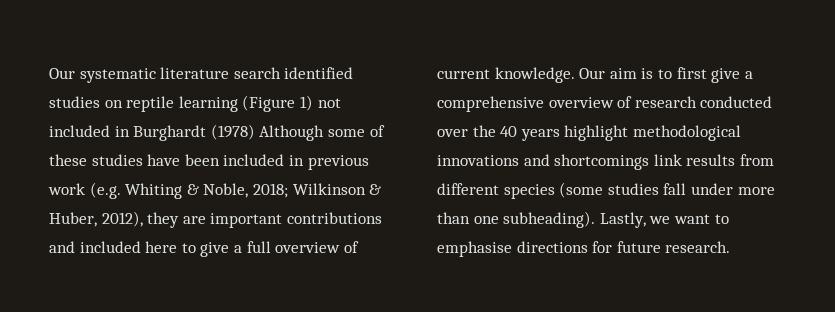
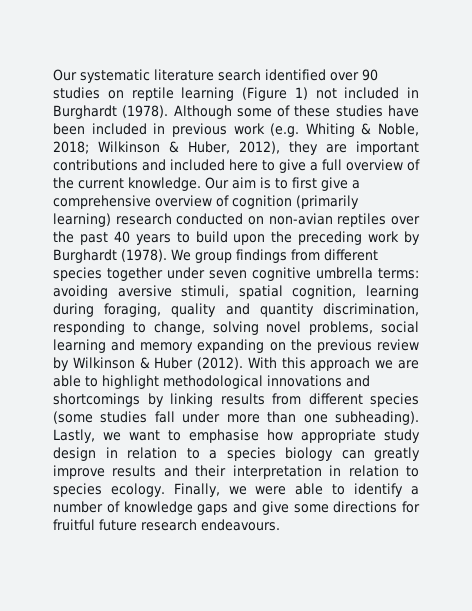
- Our systematic literature search identified studies on reptile learning (Figure 1) not included in Burghardt (1978) Although some of these studies have been included in previous work (e.g. Whiting & Noble, 2018; Wilkinson & Huber, 2012), they are important contributions and included here to give a full overview of current knowledge.
+ Our systematic literature search identified over 90 studies on reptile learning (Figure 1) not included in Burghardt (1978). Although some of these studies have been included in previous work (e.g. Whiting & Noble, 2018; Wilkinson & Huber, 2012), they are important contributions and included here to give a full overview of the current knowledge.
- Our aim is to first give a comprehensive overview of research conducted over the 40 years highlight methodological innovations and shortcomings link results from different species (some studies fall under more than one subheading).
+ Our aim is to first give a comprehensive overview of cognition (primarily learning) research conducted on non-avian reptiles over the past 40 years to build upon the preceding work by Burghardt (1978). We group findings from different species together under seven cognitive umbrella terms: avoiding aversive stimuli, spatial cognition, learning during foraging, quality and quantity discrimination, responding to change, solving novel problems, social learning and memory expanding on the previous review by Wilkinson & Huber (2012). With this approach we are able to highlight methodological innovations and shortcomings by linking results from different species (some studies fall under more than one subheading).
- Lastly, we want to emphasise directions for future research.
+ Lastly, we want to emphasise how appropriate study design in relation to a species biology can greatly improve results and their interpretation in relation to species ecology. Finally, we were able to identify a number of knowledge gaps and give some directions for fruitful future research endeavours.

